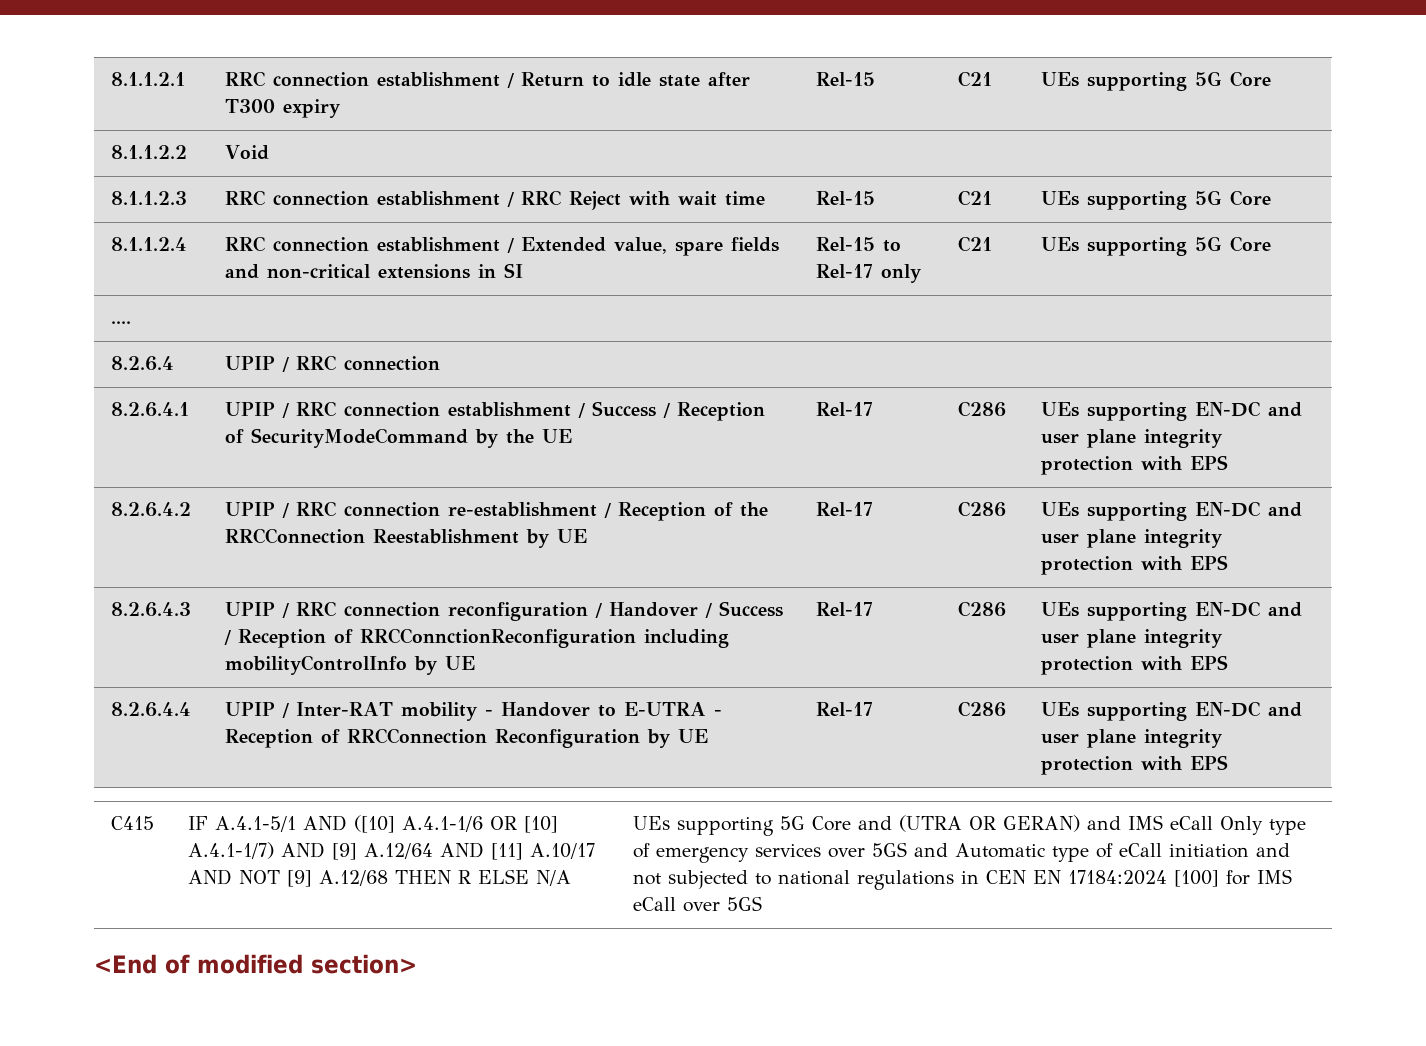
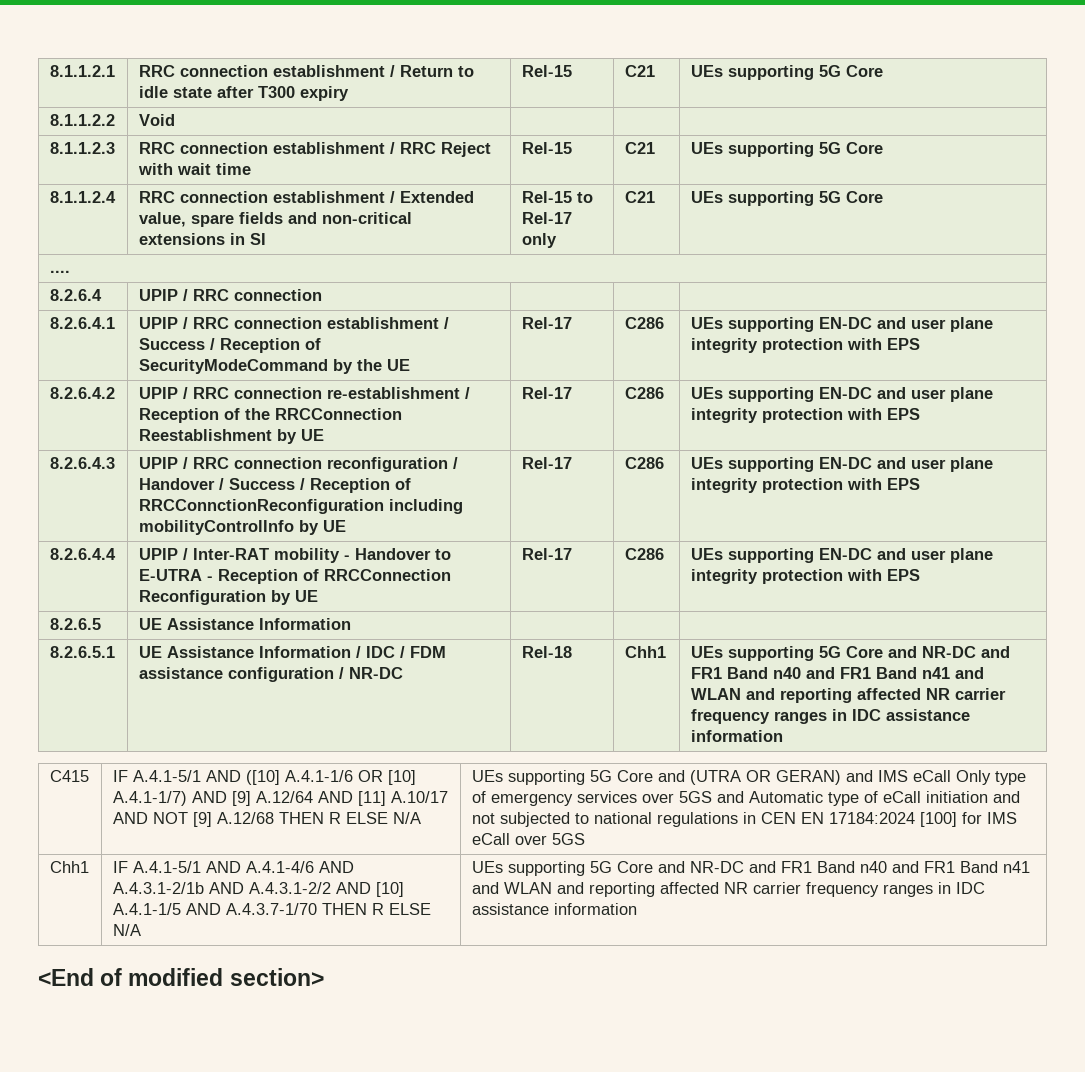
+ 8.2.6.5 | UE Assistance Information | | |
+ 8.2.6.5.1 | UE Assistance Information / IDC / FDM assistance configuration / NR-DC | Rel-18 | Chh1 | UEs supporting 5G Core and NR-DC and FR1 Band n40 and FR1 Band n41 and WLAN and reporting affected NR carrier frequency ranges in IDC assistance information
+ Chh1 | IF A.4.1-5/1 AND A.4.1-4/6 AND A.4.3.1-2/1b AND A.4.3.1-2/2 AND [10] A.4.1-1/5 AND A.4.3.7-1/70 THEN R ELSE N/A | UEs supporting 5G Core and NR-DC and FR1 Band n40 and FR1 Band n41 and WLAN and reporting affected NR carrier frequency ranges in IDC assistance information

